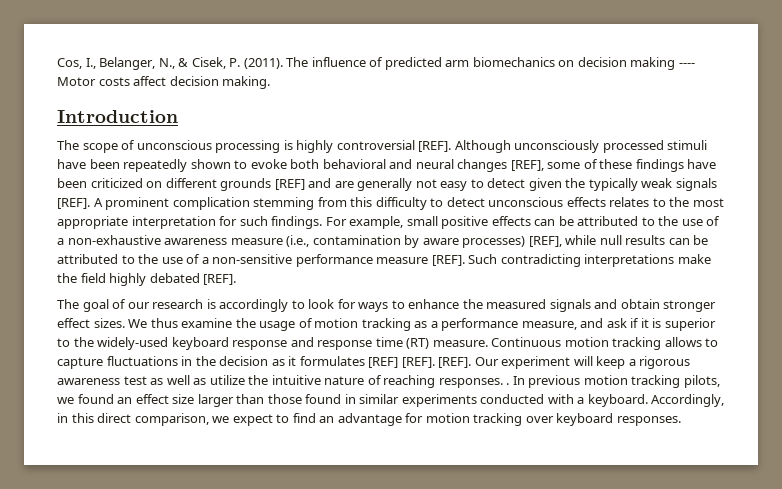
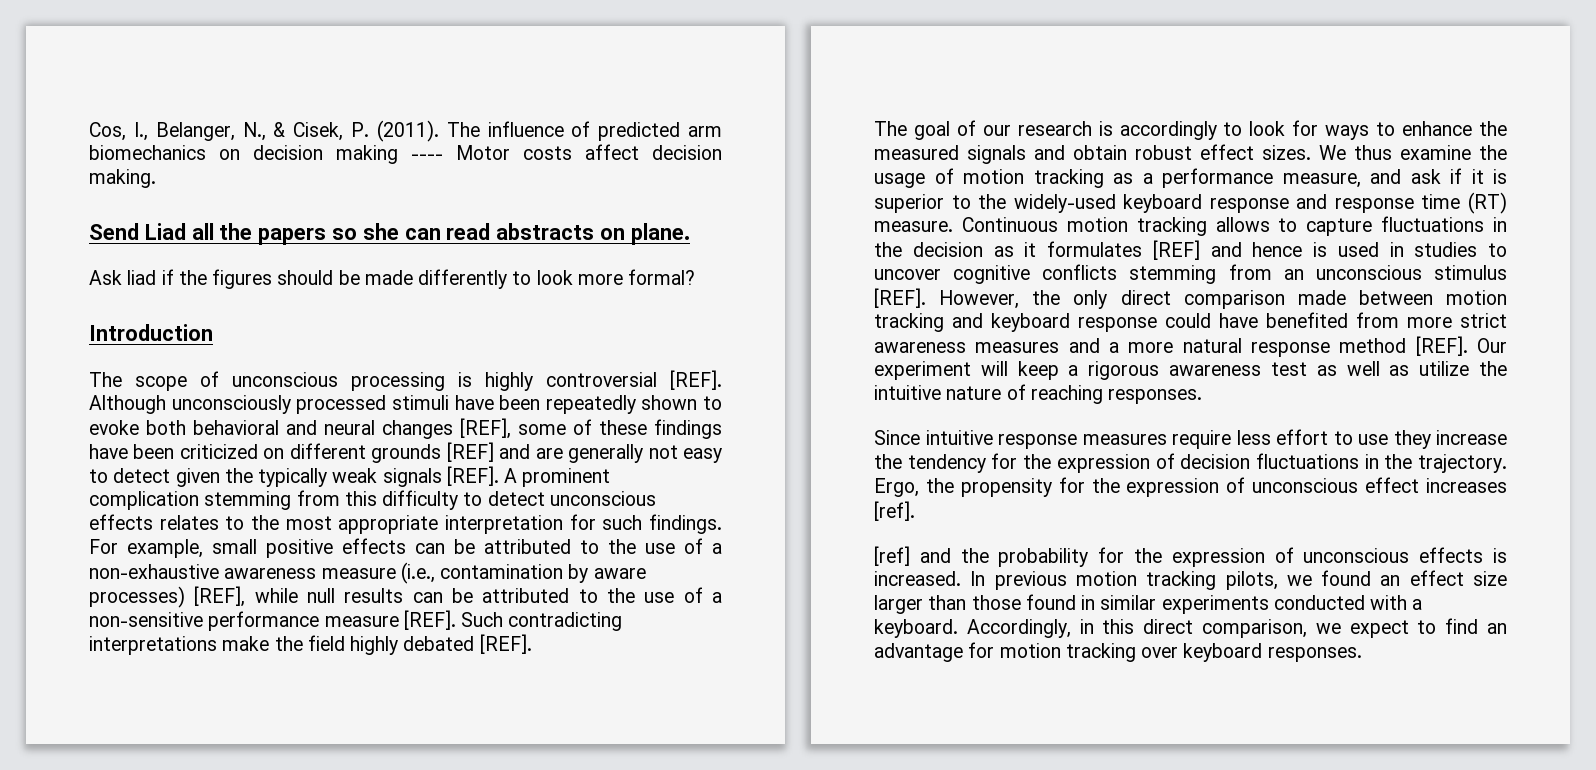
+ Send Liad all the papers so she can read abstracts on plane.
+ Ask liad if the figures should be made differently to look more formal?
- The goal of our research is accordingly to look for ways to enhance the measured signals and obtain stronger effect sizes.
+ The goal of our research is accordingly to look for ways to enhance the measured signals and obtain robust effect sizes.
- Continuous motion tracking allows to capture fluctuations in the decision as it formulates [REF] [REF]. [REF].
+ Continuous motion tracking allows to capture fluctuations in the decision as it formulates [REF] and hence is used in studies to uncover cognitive conflicts stemming from an unconscious stimulus [REF]. However, the only direct comparison made between motion tracking and keyboard response could have benefited from more strict awareness measures and a more natural response method [REF].
- Our experiment will keep a rigorous awareness test as well as utilize the intuitive nature of reaching responses. .
+ Our experiment will keep a rigorous awareness test as well as utilize the intuitive nature of reaching responses.
+ Since intuitive response measures require less effort to use they increase the tendency for the expression of decision fluctuations in the trajectory. Ergo, the propensity for the expression of unconscious effect increases [ref].
+ [ref] and the probability for the expression of unconscious effects is increased.

